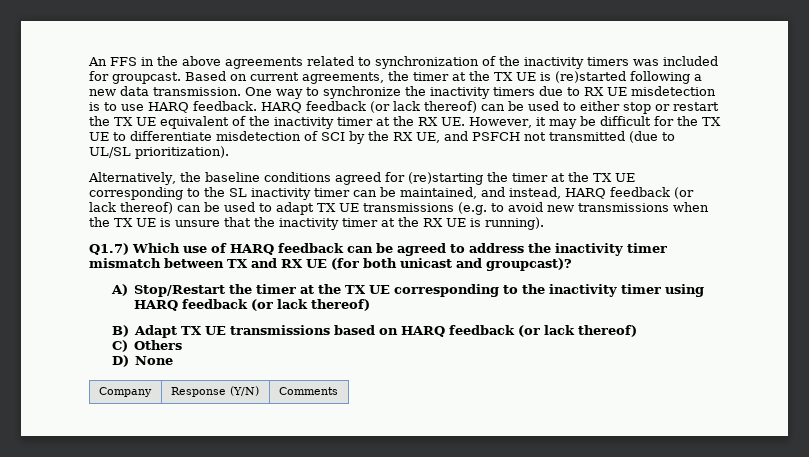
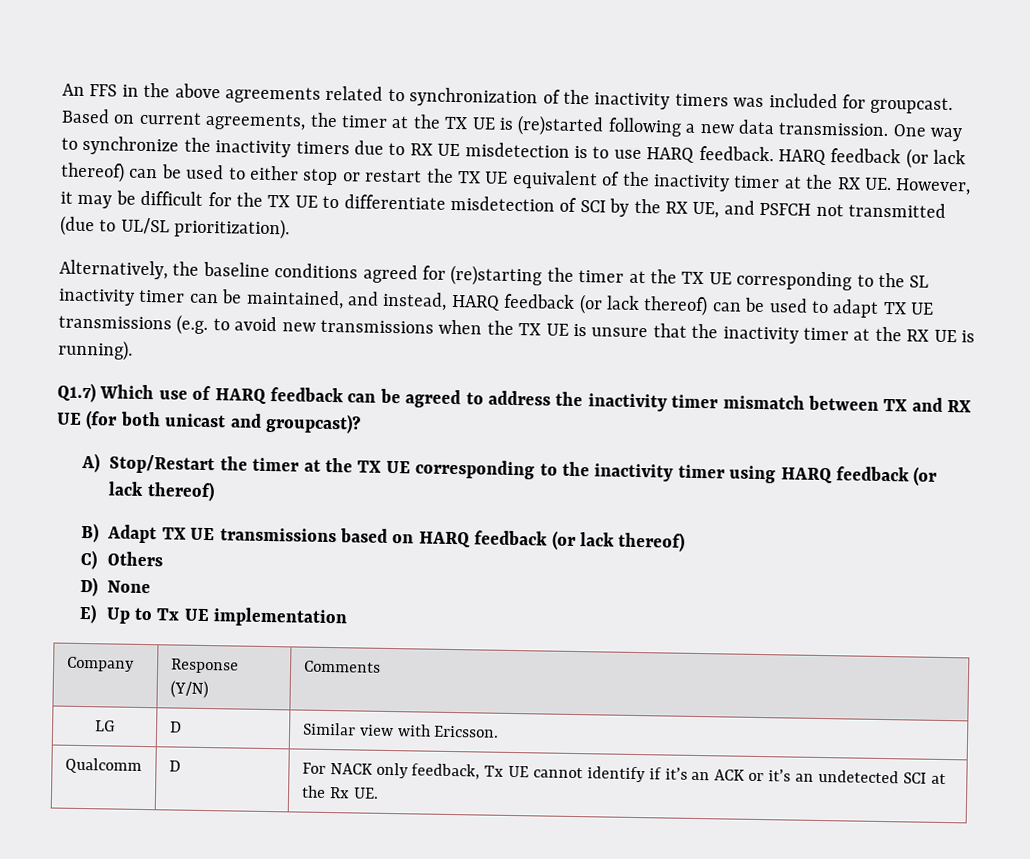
+ E) Up to Tx UE implementation
  Company | Response (Y/N) | Comments
+ LG | D | Similar view with Ericsson.
+ Qualcomm | D | For NACK only feedback, Tx UE cannot identify if it’s an ACK or it’s an undetected SCI at the Rx UE.

